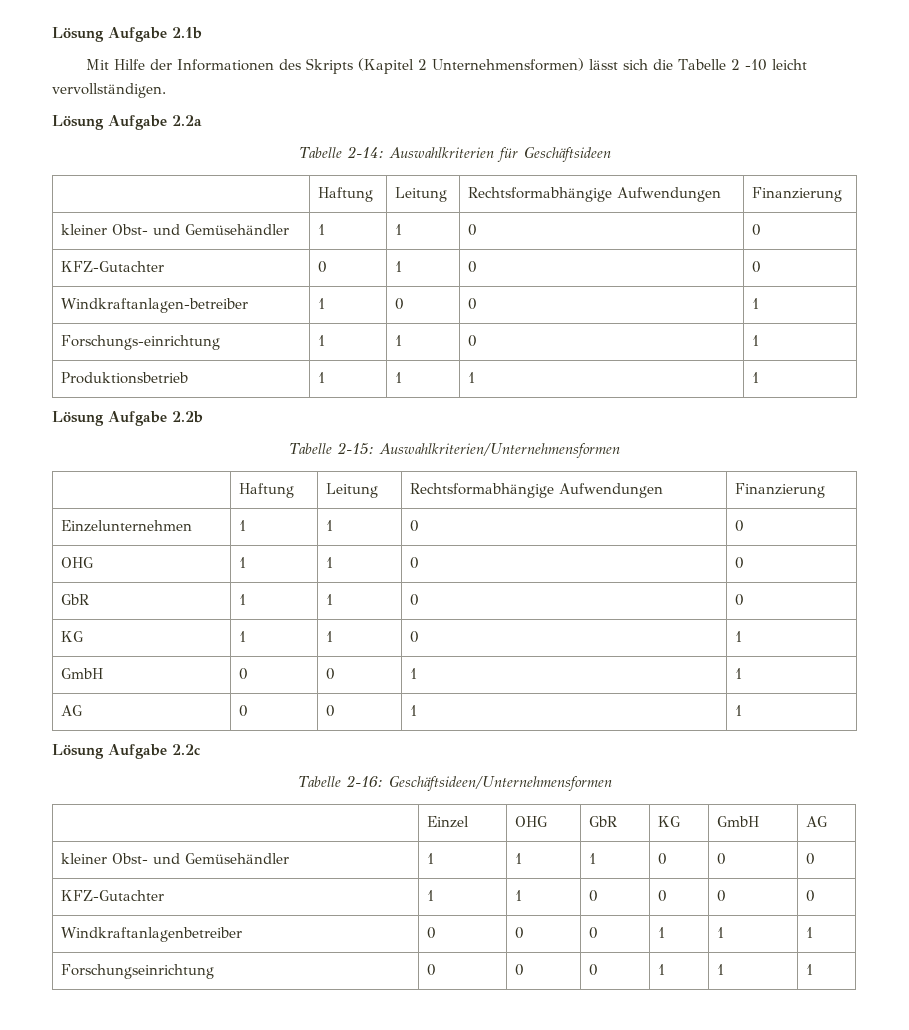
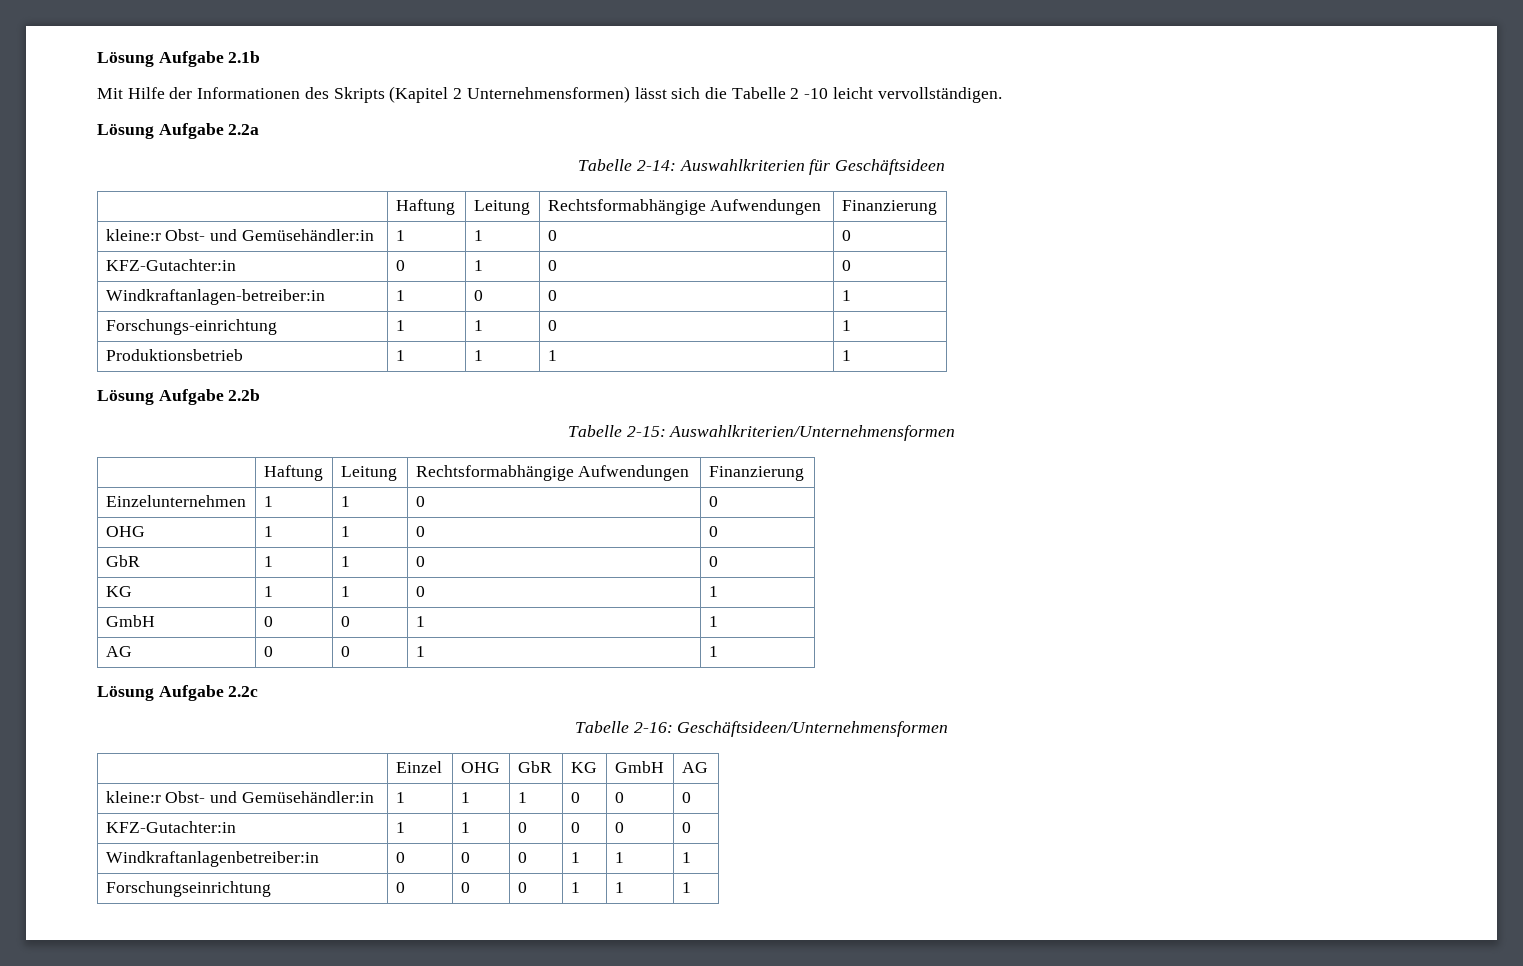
- kleiner Obst- und Gemüsehändler | 1 | 1 | 0 | 0
- KFZ-Gutachter | 0 | 1 | 0 | 0
+ kleine:r Obst- und Gemüsehändler:in | 1 | 1 | 0 | 0
+ KFZ-Gutachter:in | 0 | 1 | 0 | 0
- Windkraftanlagen-betreiber | 1 | 0 | 0 | 1
+ Windkraftanlagen-betreiber:in | 1 | 0 | 0 | 1
- kleiner Obst- und Gemüsehändler | 1 | 1 | 1 | 0 | 0 | 0
+ kleine:r Obst- und Gemüsehändler:in | 1 | 1 | 1 | 0 | 0 | 0
- KFZ-Gutachter | 1 | 1 | 0 | 0 | 0 | 0
+ KFZ-Gutachter:in | 1 | 1 | 0 | 0 | 0 | 0
- Windkraftanlagenbetreiber | 0 | 0 | 0 | 1 | 1 | 1
+ Windkraftanlagenbetreiber:in | 0 | 0 | 0 | 1 | 1 | 1

